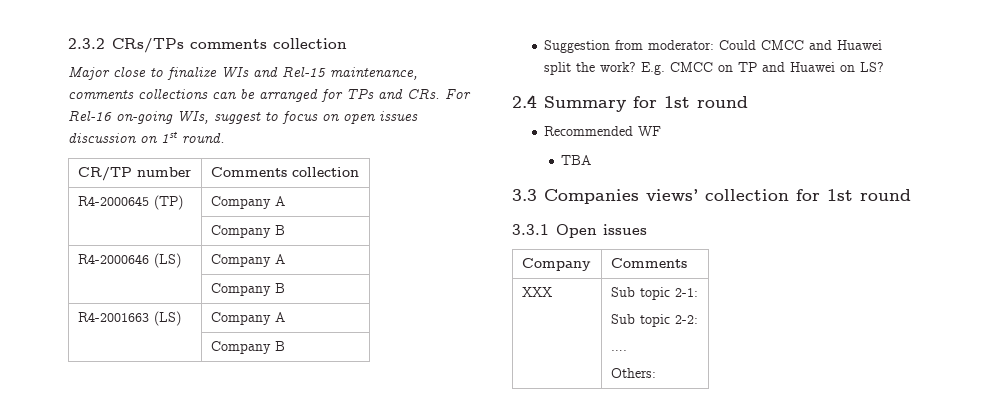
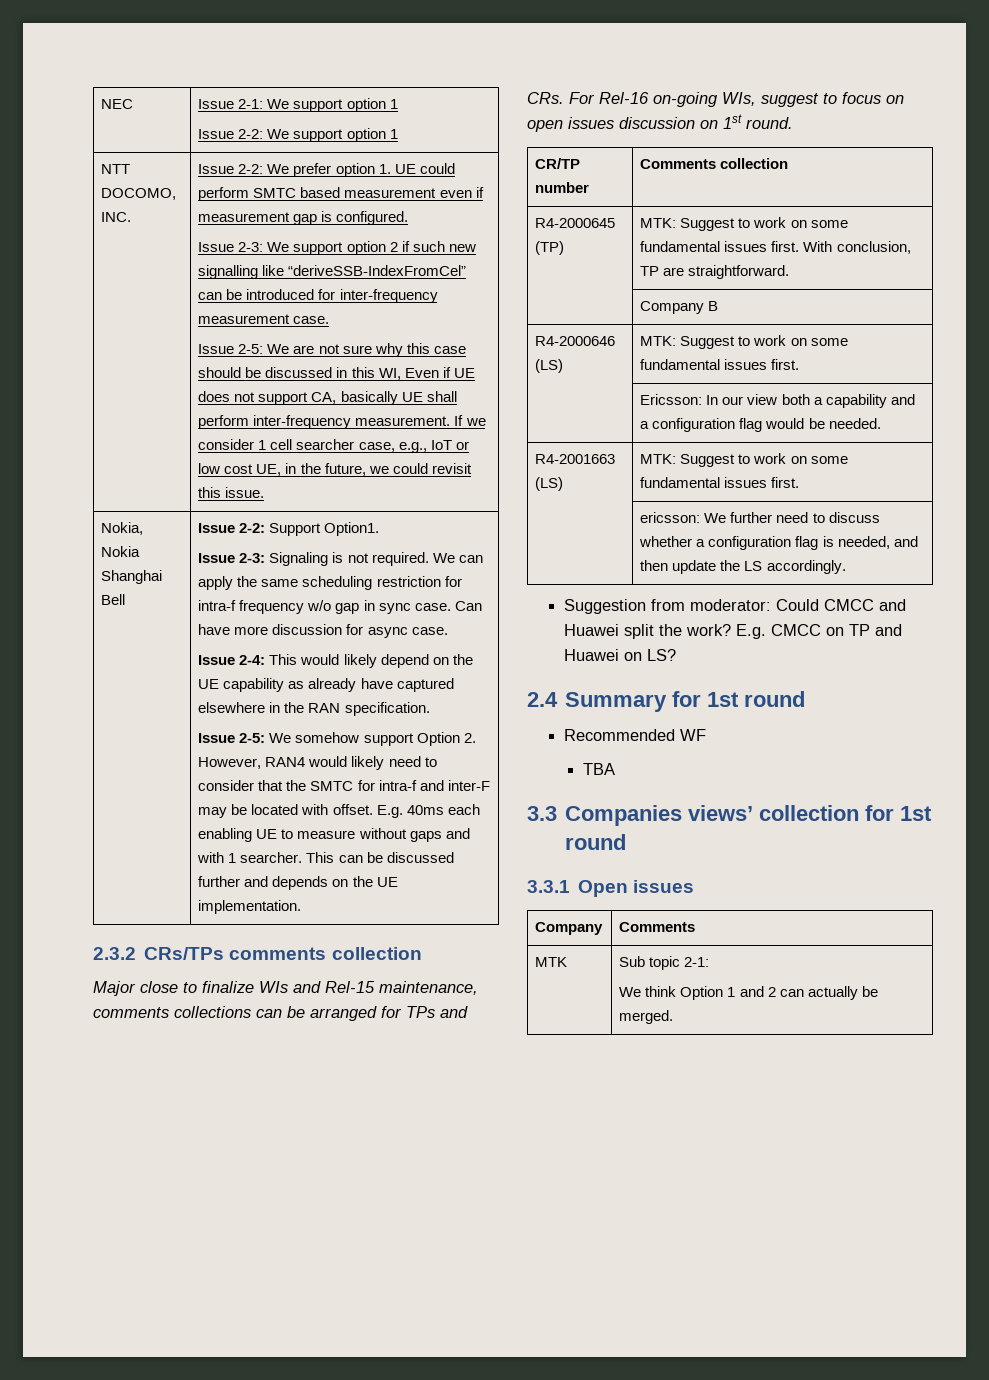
+ NEC | Issue 2-1: We support option 1
+ Issue 2-2: We support option 1
+ NTT DOCOMO, INC. | Issue 2-2: We prefer option 1. UE could perform SMTC based measurement even if measurement gap is configured.
+ Issue 2-3: We support option 2 if such new signalling like “deriveSSB-IndexFromCel” can be introduced for inter-frequency measurement case.
+ Issue 2-5: We are not sure why this case should be discussed in this WI, Even if UE does not support CA, basically UE shall perform inter-frequency measurement. If we consider 1 cell searcher case, e.g., IoT or low cost UE, in the future, we could revisit this issue.
+ Nokia, Nokia Shanghai Bell | Issue 2-2: Support Option1.
+ Issue 2-3: Signaling is not required. We can apply the same scheduling restriction for intra-f frequency w/o gap in sync case. Can have more discussion for async case.
+ Issue 2-4: This would likely depend on the UE capability as already have captured elsewhere in the RAN specification.
+ Issue 2-5: We somehow support Option 2. However, RAN4 would likely need to consider that the SMTC for intra-f and inter-F may be located with offset. E.g. 40ms each enabling UE to measure without gaps and with 1 searcher. This can be discussed further and depends on the UE implementation.
- R4-2000645 (TP) | Company A
+ R4-2000645 (TP) | MTK: Suggest to work on some fundamental issues first. With conclusion, TP are straightforward.
  | Company B
- R4-2000646 (LS) | Company A
- | Company B
- R4-2001663 (LS) | Company A
- | Company B
+ R4-2000646 (LS) | MTK: Suggest to work on some fundamental issues first.
+ | Ericsson: In our view both a capability and a configuration flag would be needed.
+ R4-2001663 (LS) | MTK: Suggest to work on some fundamental issues first.
+ | ericsson: We further need to discuss whether a configuration flag is needed, and then update the LS accordingly.
- XXX | Sub topic 2-1:
- Sub topic 2-2:
- ….
- Others:
+ MTK | Sub topic 2-1:
+ We think Option 1 and 2 can actually be merged.

